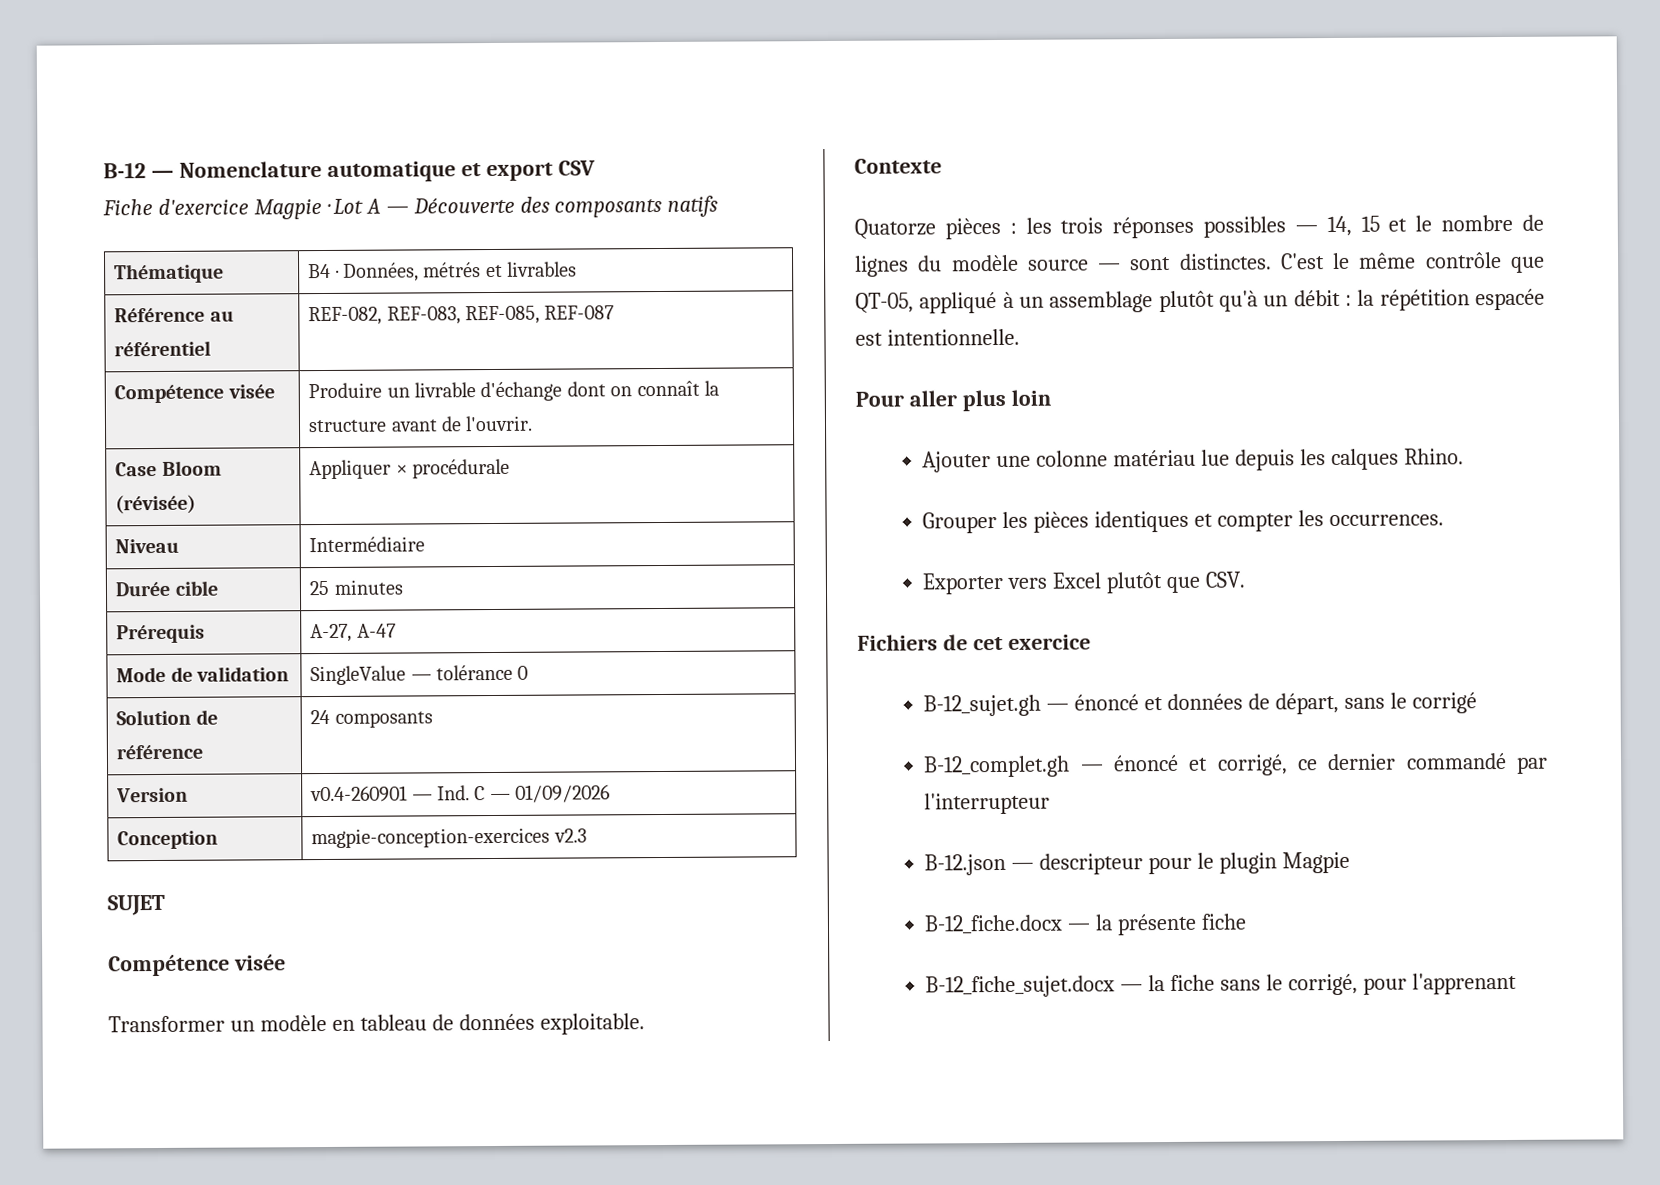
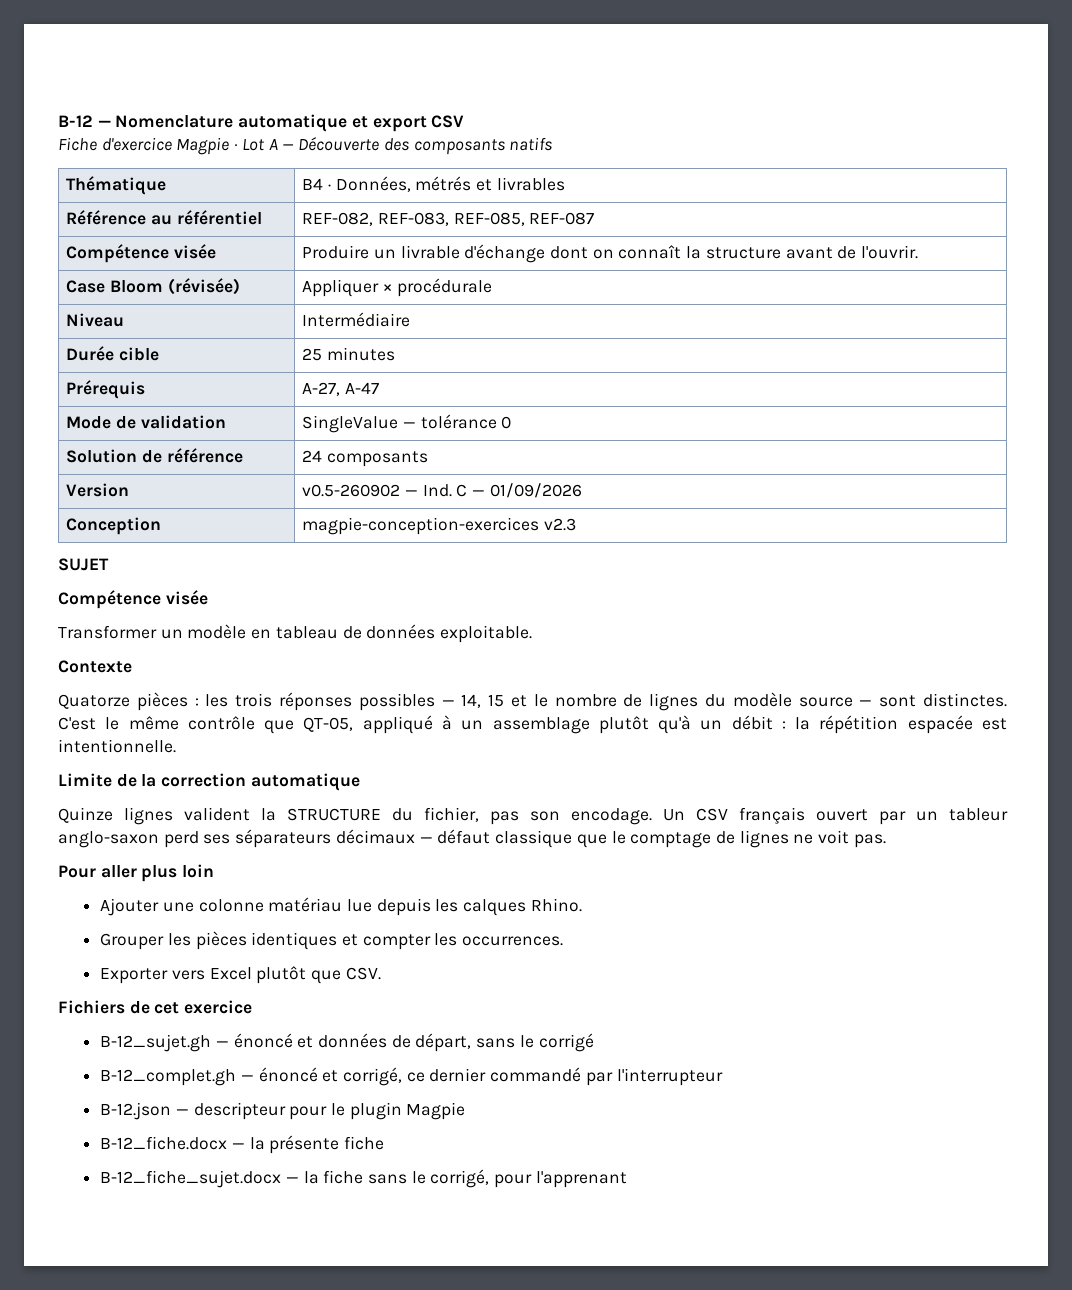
- Version | v0.4-260901 — Ind. C — 01/09/2026
+ Version | v0.5-260902 — Ind. C — 01/09/2026
+ Limite de la correction automatique
+ Quinze lignes valident la STRUCTURE du fichier, pas son encodage. Un CSV français ouvert par un tableur anglo-saxon perd ses séparateurs décimaux — défaut classique que le comptage de lignes ne voit pas.

